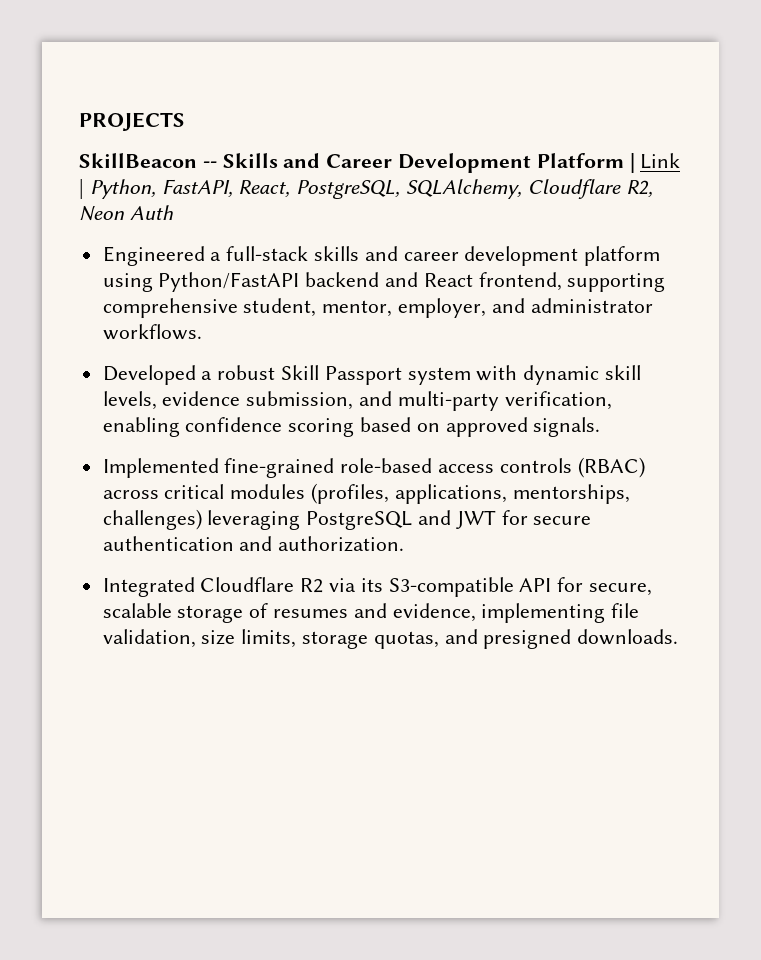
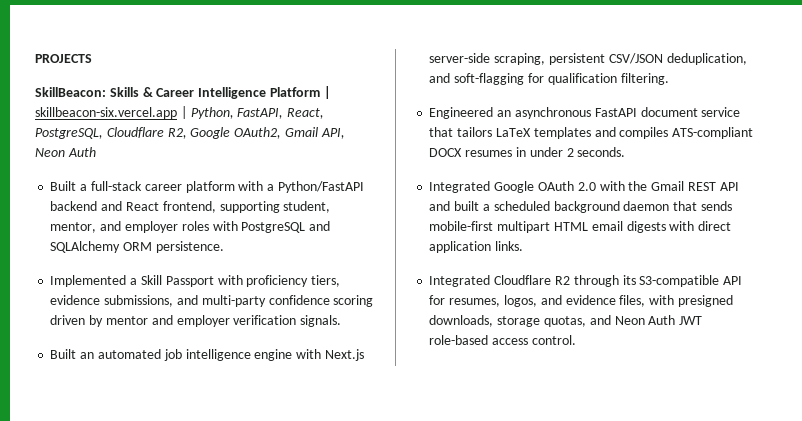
- SkillBeacon -- Skills and Career Development Platform | Link | Python, FastAPI, React, PostgreSQL, SQLAlchemy, Cloudflare R2, Neon Auth
+ SkillBeacon: Skills & Career Intelligence Platform | skillbeacon-six.vercel.app | Python, FastAPI, React, PostgreSQL, Cloudflare R2, Google OAuth2, Gmail API, Neon Auth
- Engineered a full-stack skills and career development platform using Python/FastAPI backend and React frontend, supporting comprehensive student, mentor, employer, and administrator workflows.
- Developed a robust Skill Passport system with dynamic skill levels, evidence submission, and multi-party verification, enabling confidence scoring based on approved signals.
- Implemented fine-grained role-based access controls (RBAC) across critical modules (profiles, applications, mentorships, challenges) leveraging PostgreSQL and JWT for secure authentication and authorization.
+ Built a full-stack career platform with a Python/FastAPI backend and React frontend, supporting student, mentor, and employer roles with PostgreSQL and SQLAlchemy ORM persistence.
+ Implemented a Skill Passport with proficiency tiers, evidence submissions, and multi-party confidence scoring driven by mentor and employer verification signals.
+ Built an automated job intelligence engine with Next.js server-side scraping, persistent CSV/JSON deduplication, and soft-flagging for qualification filtering.
+ Engineered an asynchronous FastAPI document service that tailors LaTeX templates and compiles ATS-compliant DOCX resumes in under 2 seconds.
+ Integrated Google OAuth 2.0 with the Gmail REST API and built a scheduled background daemon that sends mobile-first multipart HTML email digests with direct application links.
- Integrated Cloudflare R2 via its S3-compatible API for secure, scalable storage of resumes and evidence, implementing file validation, size limits, storage quotas, and presigned downloads.
+ Integrated Cloudflare R2 through its S3-compatible API for resumes, logos, and evidence files, with presigned downloads, storage quotas, and Neon Auth JWT role-based access control.

